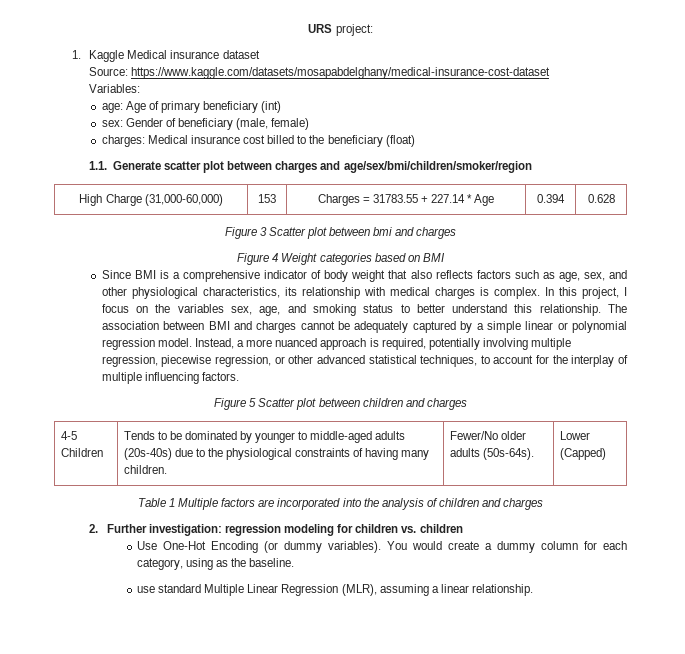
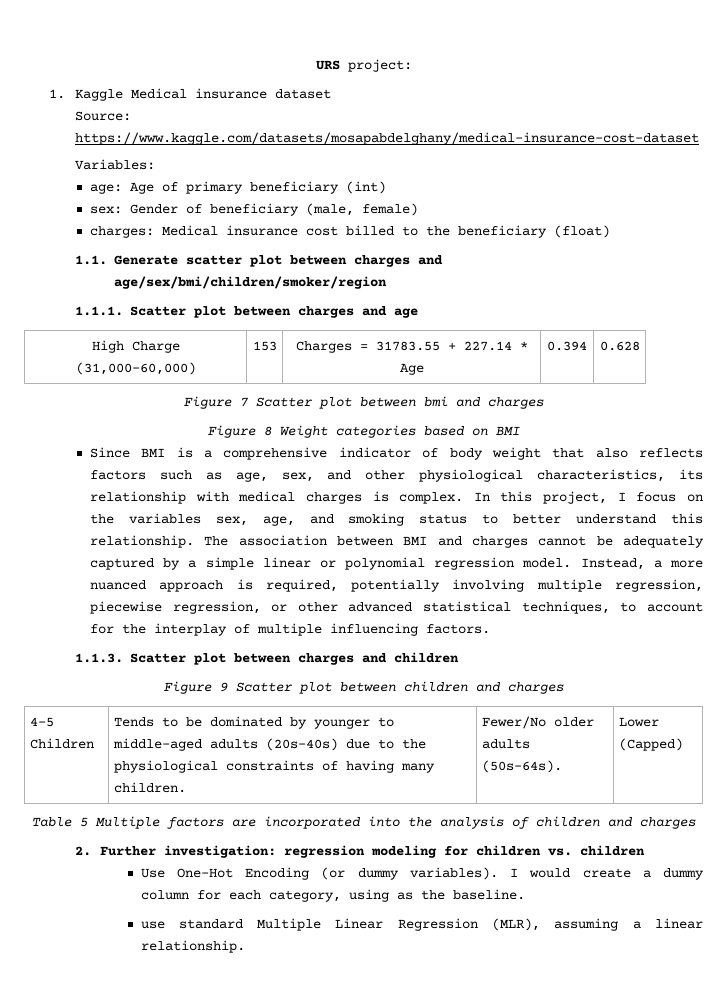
+ 1.1.1. Scatter plot between charges and age
- Figure 3 Scatter plot between bmi and charges
+ Figure 7 Scatter plot between bmi and charges
- Figure 4 Weight categories based on BMI
+ Figure 8 Weight categories based on BMI
- Figure 5 Scatter plot between children and charges
+ 1.1.3. Scatter plot between charges and children
+ Figure 9 Scatter plot between children and charges
- Table 1 Multiple factors are incorporated into the analysis of children and charges
+ Table 5 Multiple factors are incorporated into the analysis of children and charges
- You would create a dummy column for each category, using as the baseline.
+ I would create a dummy column for each category, using as the baseline.

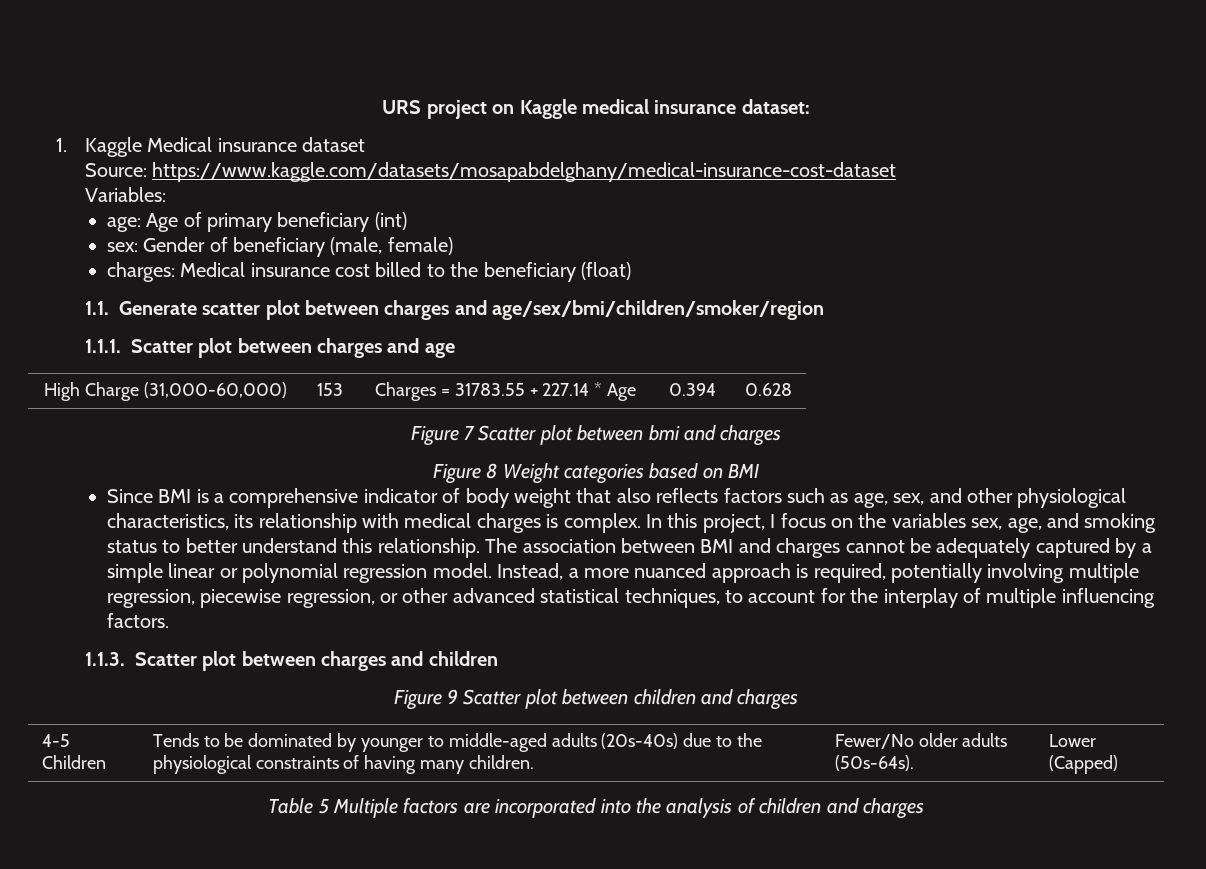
- URS project:
+ URS project on Kaggle medical insurance dataset:
- 2. Further investigation: regression modeling for children vs. children
- Use One-Hot Encoding (or dummy variables). I would create a dummy column for each category, using as the baseline.
- use standard Multiple Linear Regression (MLR), assuming a linear relationship.

